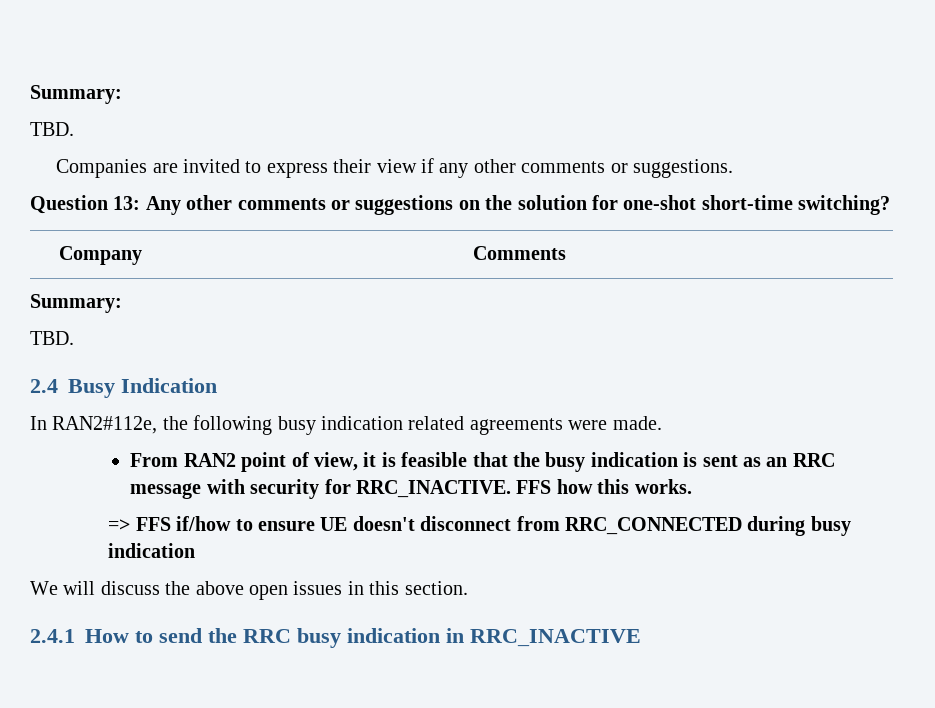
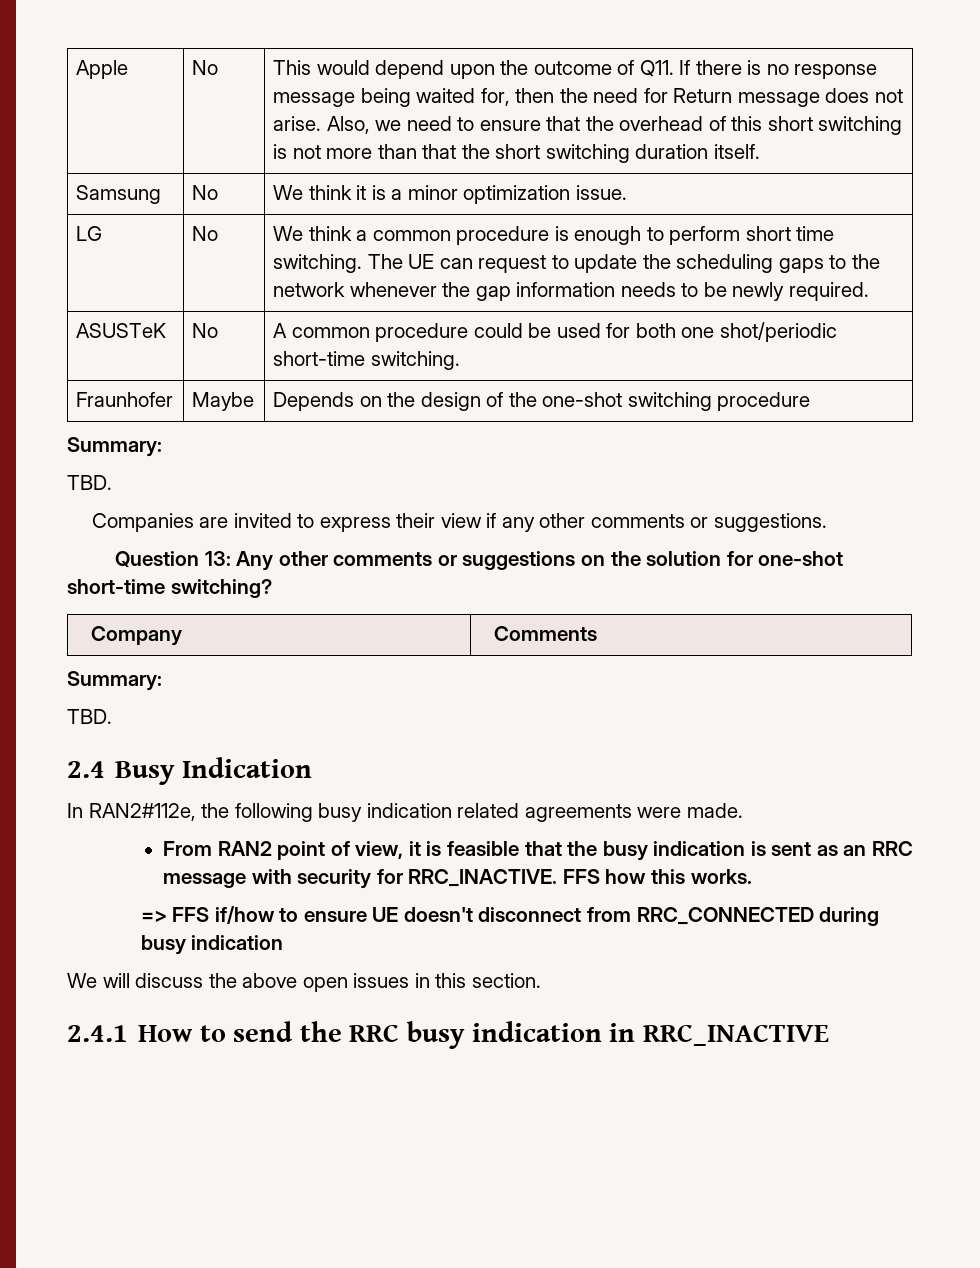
+ Apple | No | This would depend upon the outcome of Q11. If there is no response message being waited for, then the need for Return message does not arise. Also, we need to ensure that the overhead of this short switching is not more than that the short switching duration itself.
+ Samsung | No | We think it is a minor optimization issue.
+ LG | No | We think a common procedure is enough to perform short time switching. The UE can request to update the scheduling gaps to the network whenever the gap information needs to be newly required.
+ ASUSTeK | No | A common procedure could be used for both one shot/periodic short-time switching.
+ Fraunhofer | Maybe | Depends on the design of the one-shot switching procedure

